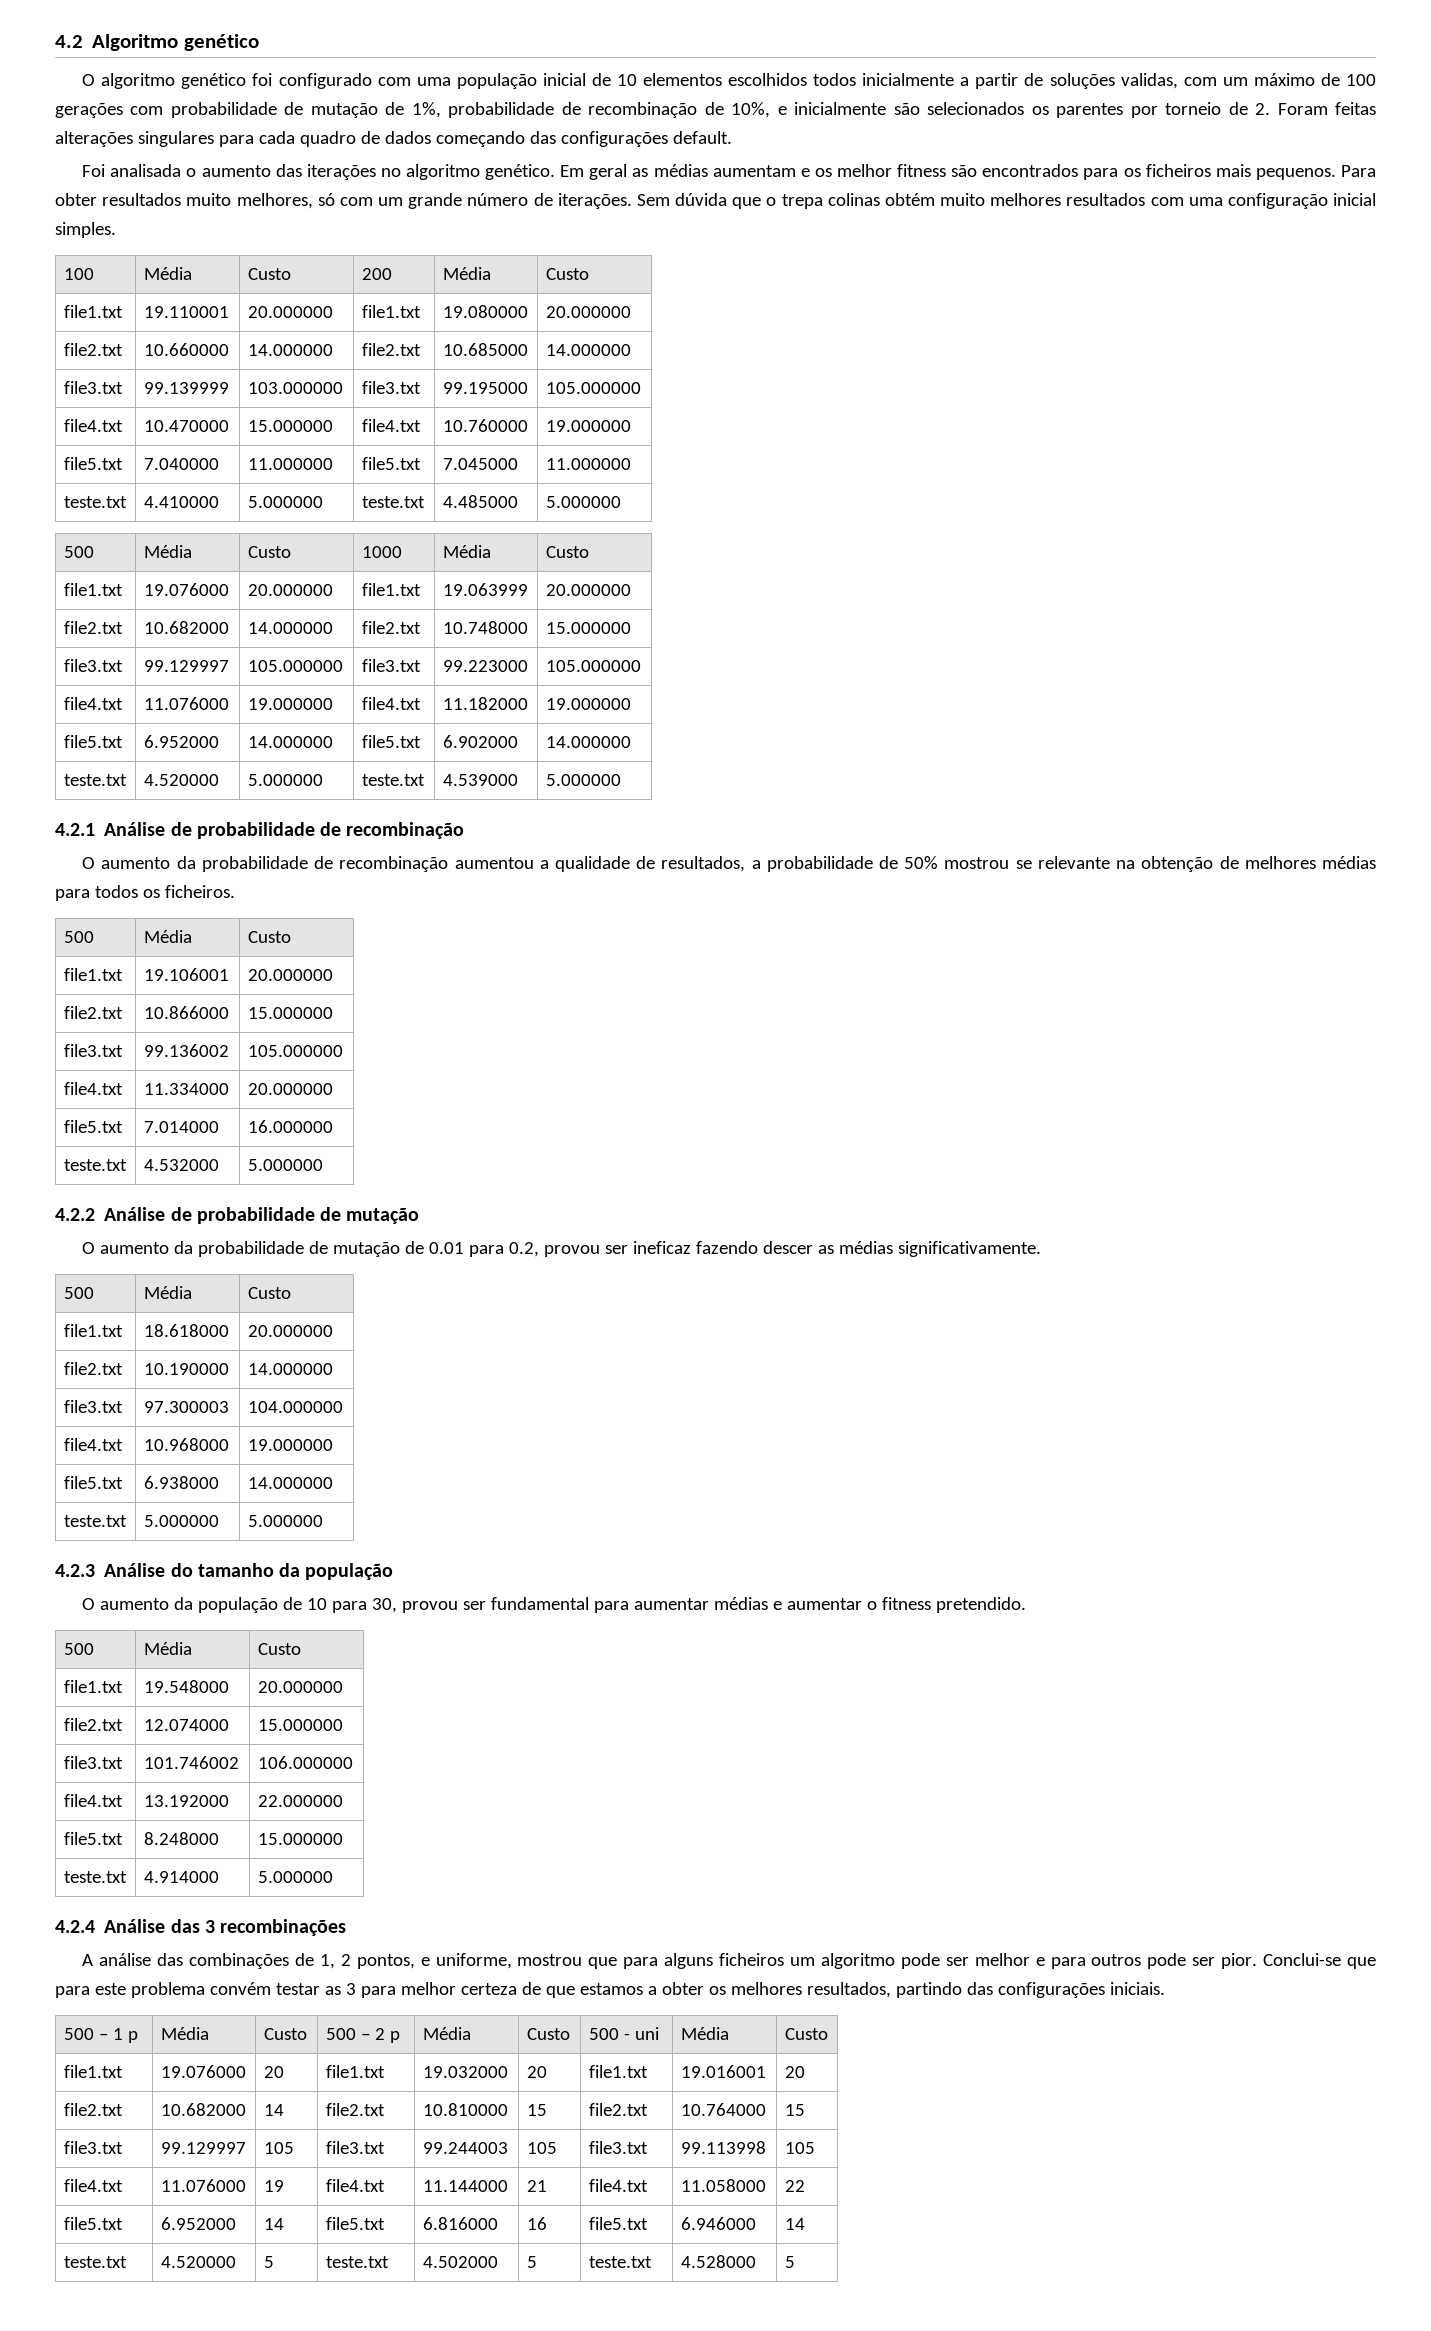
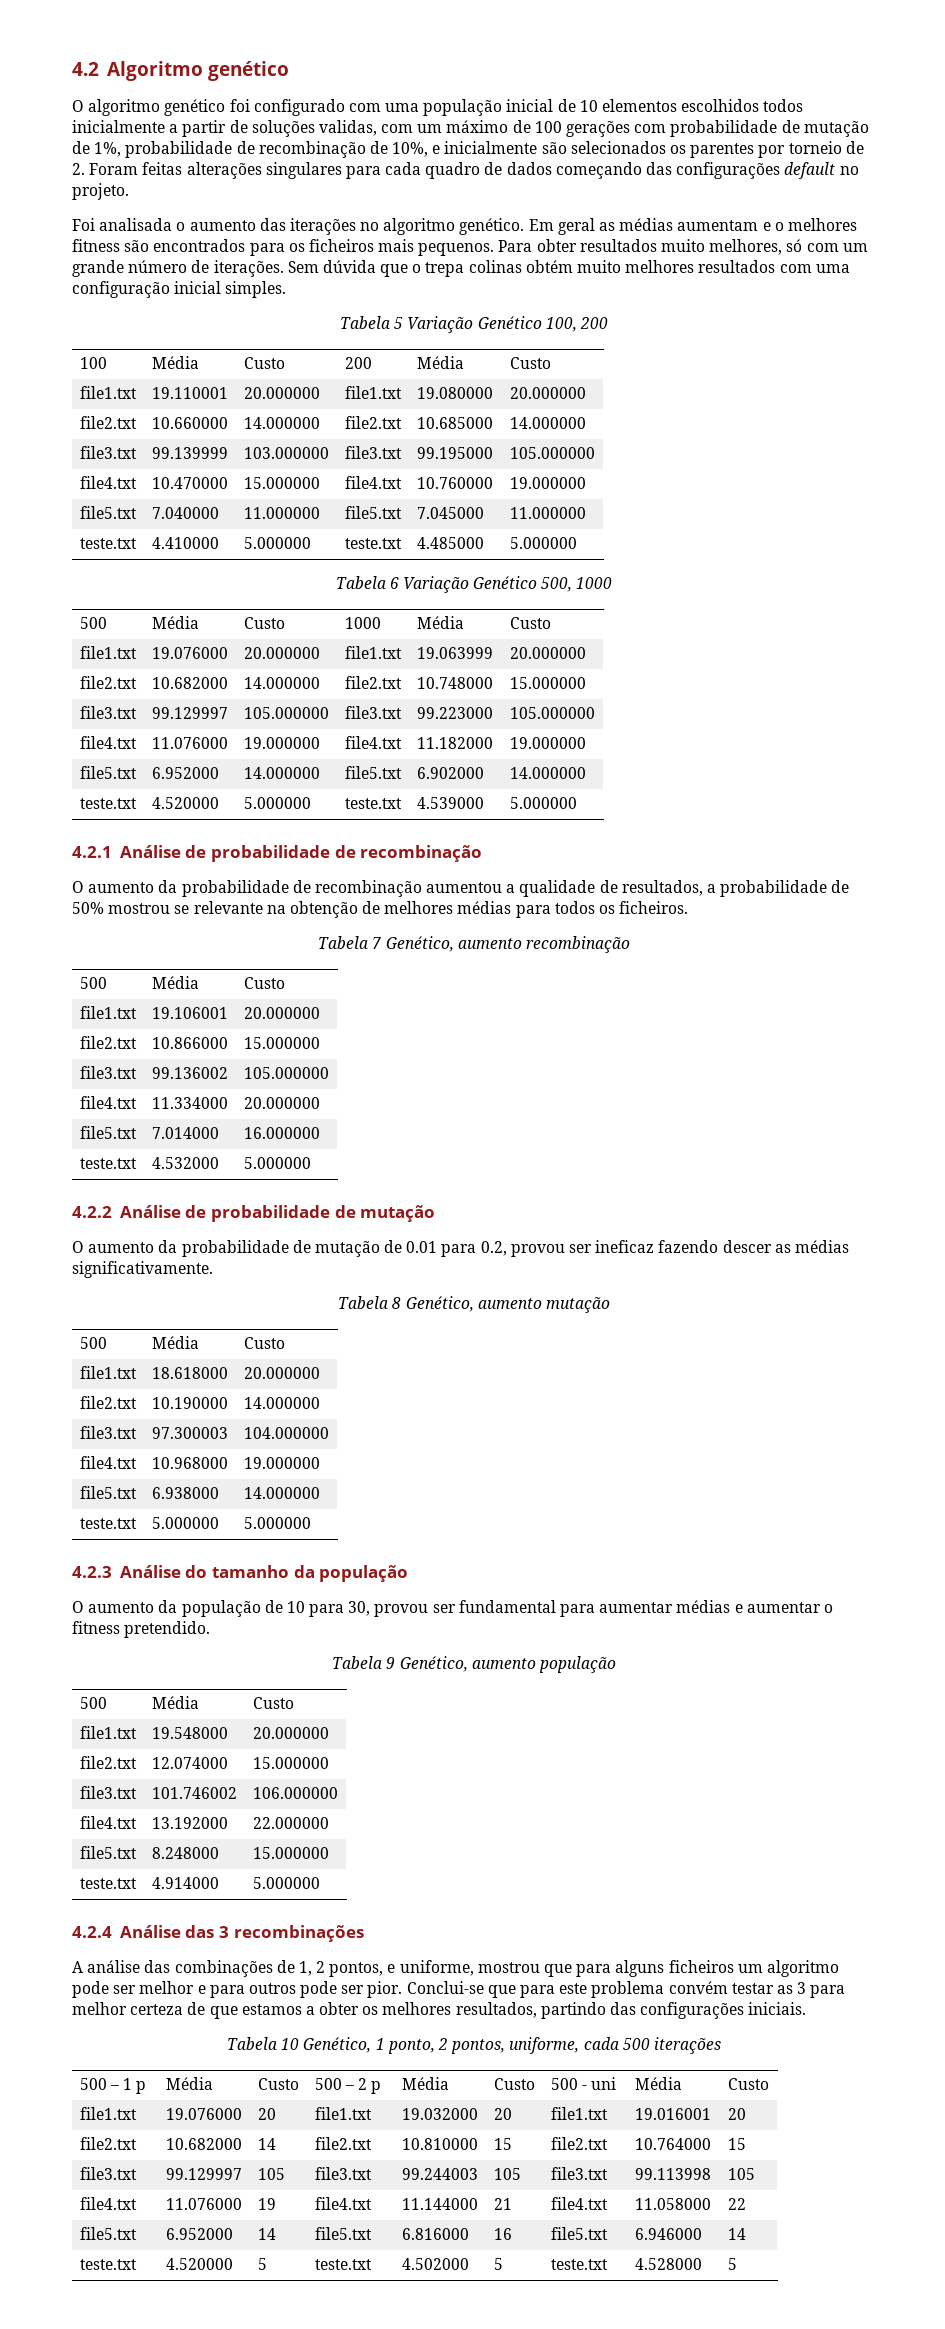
- O algoritmo genético foi configurado com uma população inicial de 10 elementos escolhidos todos inicialmente a partir de soluções validas, com um máximo de 100 gerações com probabilidade de mutação de 1%, probabilidade de recombinação de 10%, e inicialmente são selecionados os parentes por torneio de 2. Foram feitas alterações singulares para cada quadro de dados começando das configurações default.
+ O algoritmo genético foi configurado com uma população inicial de 10 elementos escolhidos todos inicialmente a partir de soluções validas, com um máximo de 100 gerações com probabilidade de mutação de 1%, probabilidade de recombinação de 10%, e inicialmente são selecionados os parentes por torneio de 2. Foram feitas alterações singulares para cada quadro de dados começando das configurações default no projeto.
- Em geral as médias aumentam e os melhor fitness são encontrados para os ficheiros mais pequenos.
+ Em geral as médias aumentam e o melhores fitness são encontrados para os ficheiros mais pequenos.
+ Tabela 5 Variação Genético 100, 200
+ Tabela 6 Variação Genético 500, 1000
+ Tabela 7 Genético, aumento recombinação
+ Tabela 8 Genético, aumento mutação
+ Tabela 9 Genético, aumento população
+ Tabela 10 Genético, 1 ponto, 2 pontos, uniforme, cada 500 iterações

